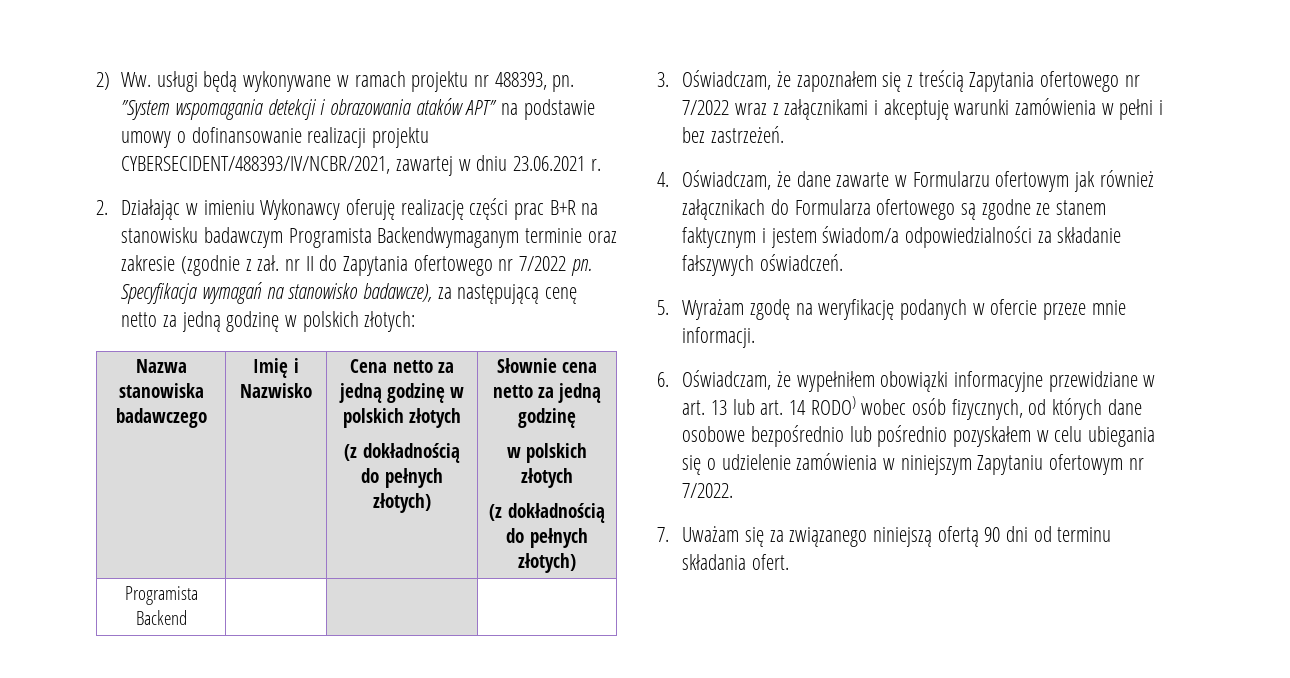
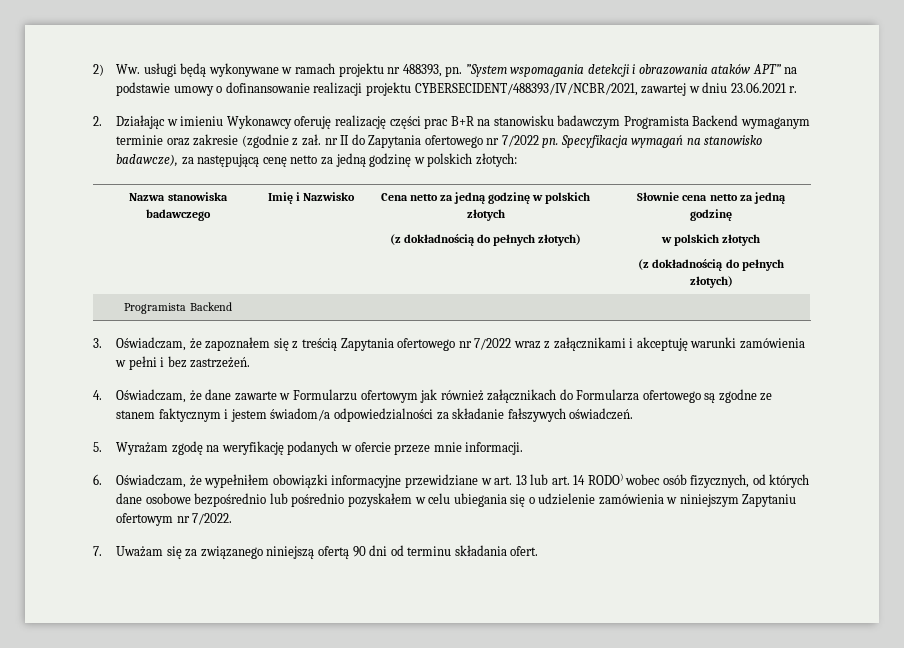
- 2. Działając w imieniu Wykonawcy oferuję realizację części prac B+R na stanowisku badawczym Programista Backendwymaganym terminie oraz zakresie (zgodnie z zał. nr II do Zapytania ofertowego nr 7/2022 pn.
+ 2. Działając w imieniu Wykonawcy oferuję realizację części prac B+R na stanowisku badawczym Programista Backend wymaganym terminie oraz zakresie (zgodnie z zał. nr II do Zapytania ofertowego nr 7/2022 pn.

